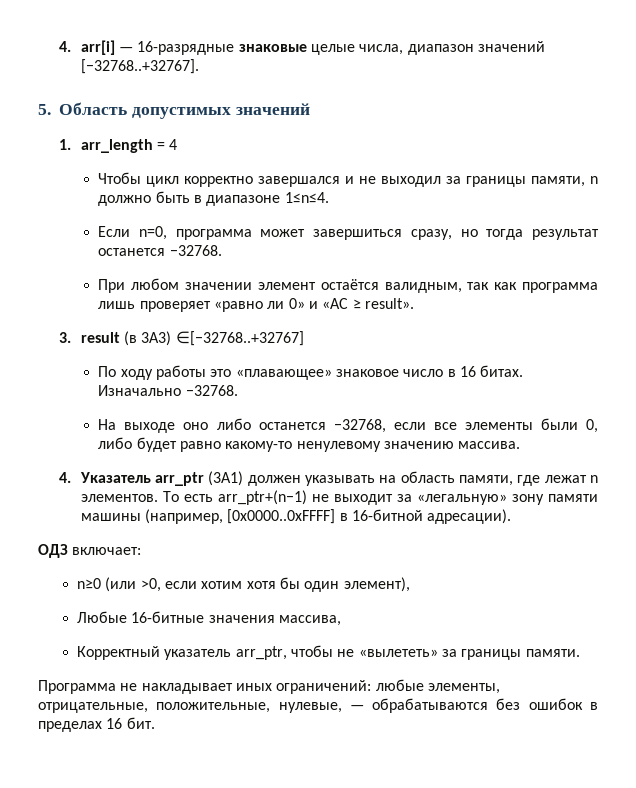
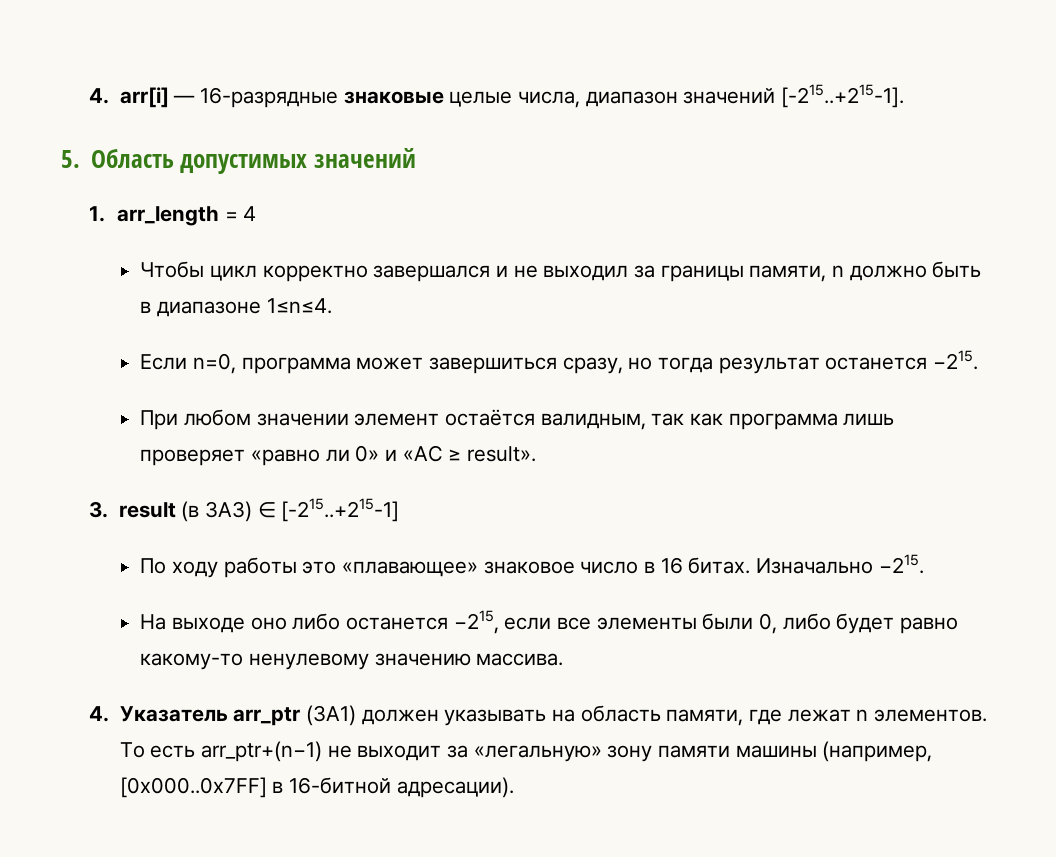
- 4. arr[i] — 16-разрядные знаковые целые числа, диапазон значений [−32768..+32767].
+ 4. arr[i] — 16-разрядные знаковые целые числа, диапазон значений [-215..+215-1].
- Если n=0, программа может завершиться сразу, но тогда результат останется −32768.
+ Если n=0, программа может завершиться сразу, но тогда результат останется −215.
- 3. result (в 3A3) ∈[−32768..+32767]
+ 3. result (в 3A3) ∈ [-215..+215-1]
- Изначально −32768.
+ Изначально −215.
- На выходе оно либо останется −32768, если все элементы были 0, либо будет равно какому-то ненулевому значению массива.
+ На выходе оно либо останется −215, если все элементы были 0, либо будет равно какому-то ненулевому значению массива.
- То есть arr_ptr+(n−1) не выходит за «легальную» зону памяти машины (например, [0x0000..0xFFFF] в 16-битной адресации).
+ То есть arr_ptr+(n−1) не выходит за «легальную» зону памяти машины (например, [0x000..0x7FF] в 16-битной адресации).
- ОДЗ включает:
- n≥0 (или >0, если хотим хотя бы один элемент),
- Любые 16-битные значения массива,
- Корректный указатель arr_ptr, чтобы не «вылететь» за границы памяти.
- Программа не накладывает иных ограничений: любые элементы, отрицательные, положительные, нулевые, — обрабатываются без ошибок в пределах 16 бит.

